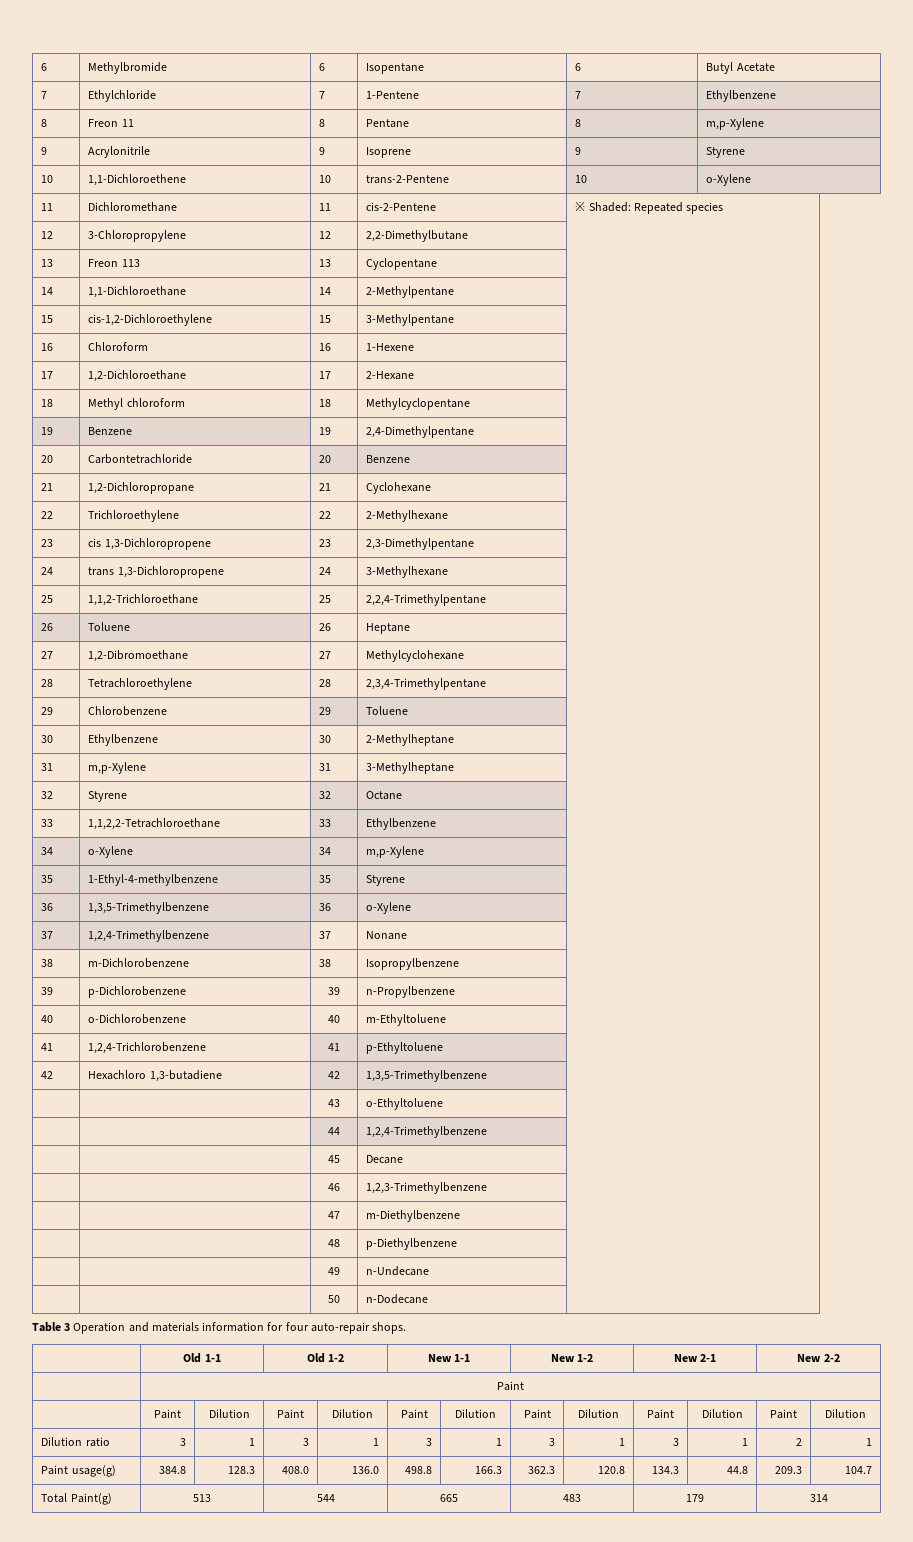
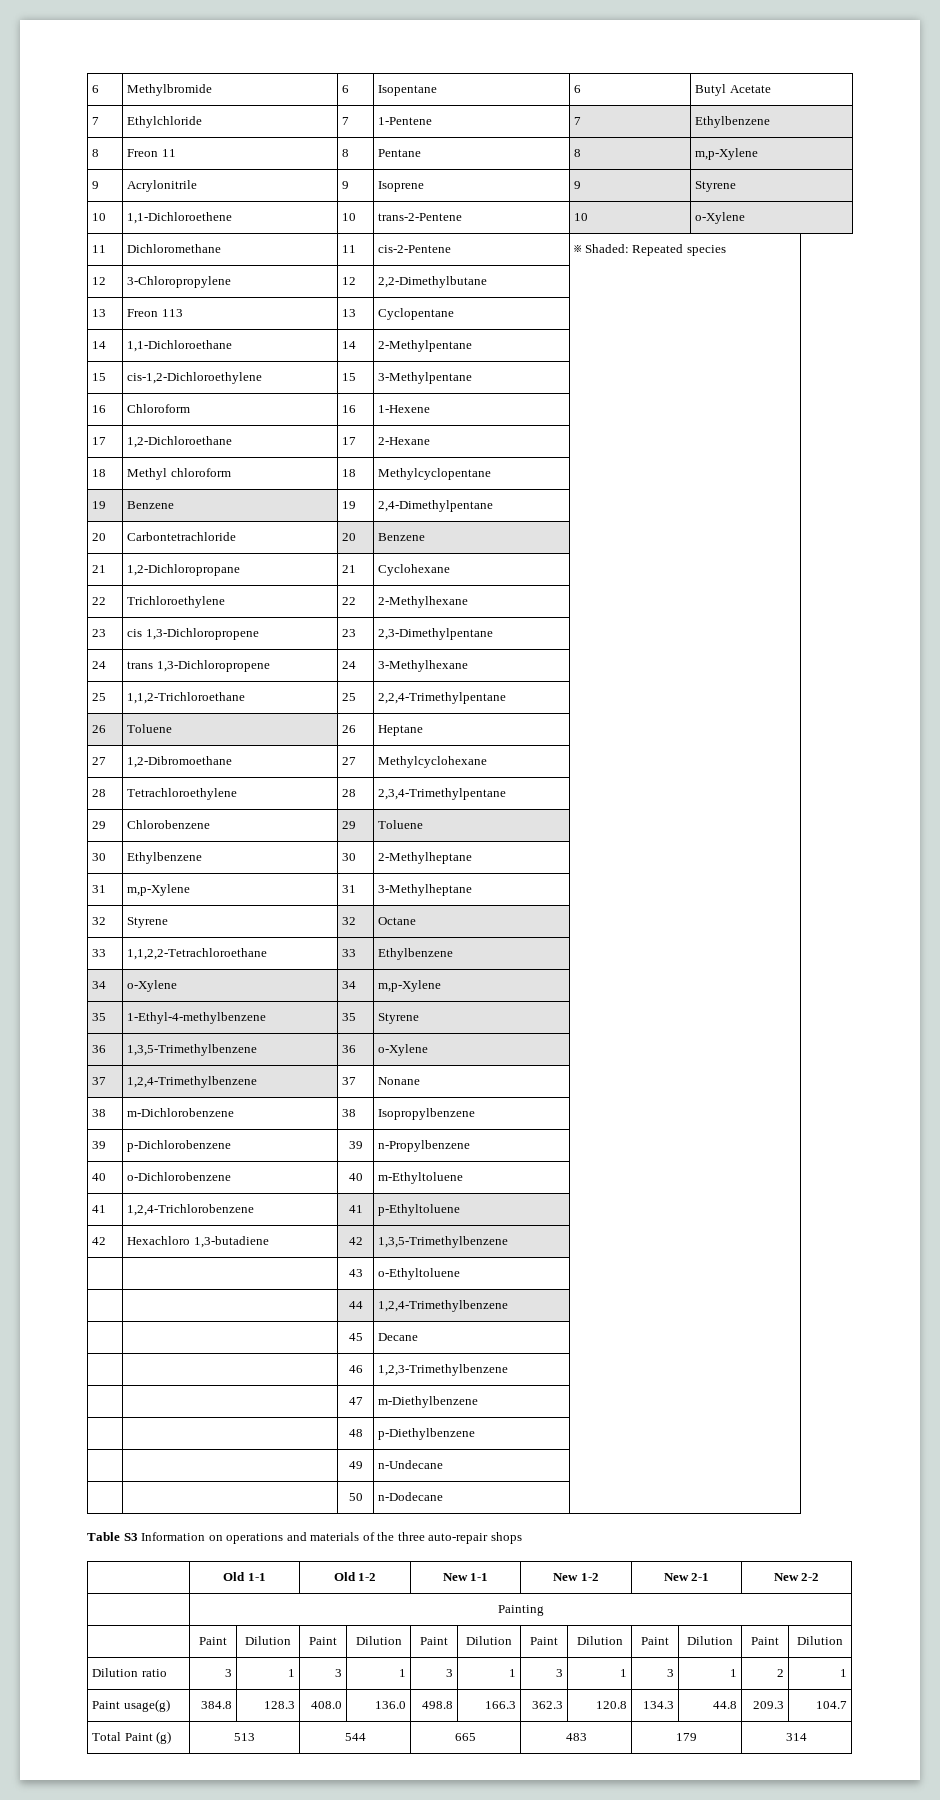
- Table 3 Operation and materials information for four auto-repair shops.
+ Table S3 Information on operations and materials of the three auto-repair shops
  | Old 1-1 | Old 1-2 | New 1-1 | New 1-2 | New 2-1 | New 2-2
- | Paint
+ | Painting
- Total Paint(g) | 513 | 544 | 665 | 483 | 179 | 314
+ Total Paint (g) | 513 | 544 | 665 | 483 | 179 | 314

